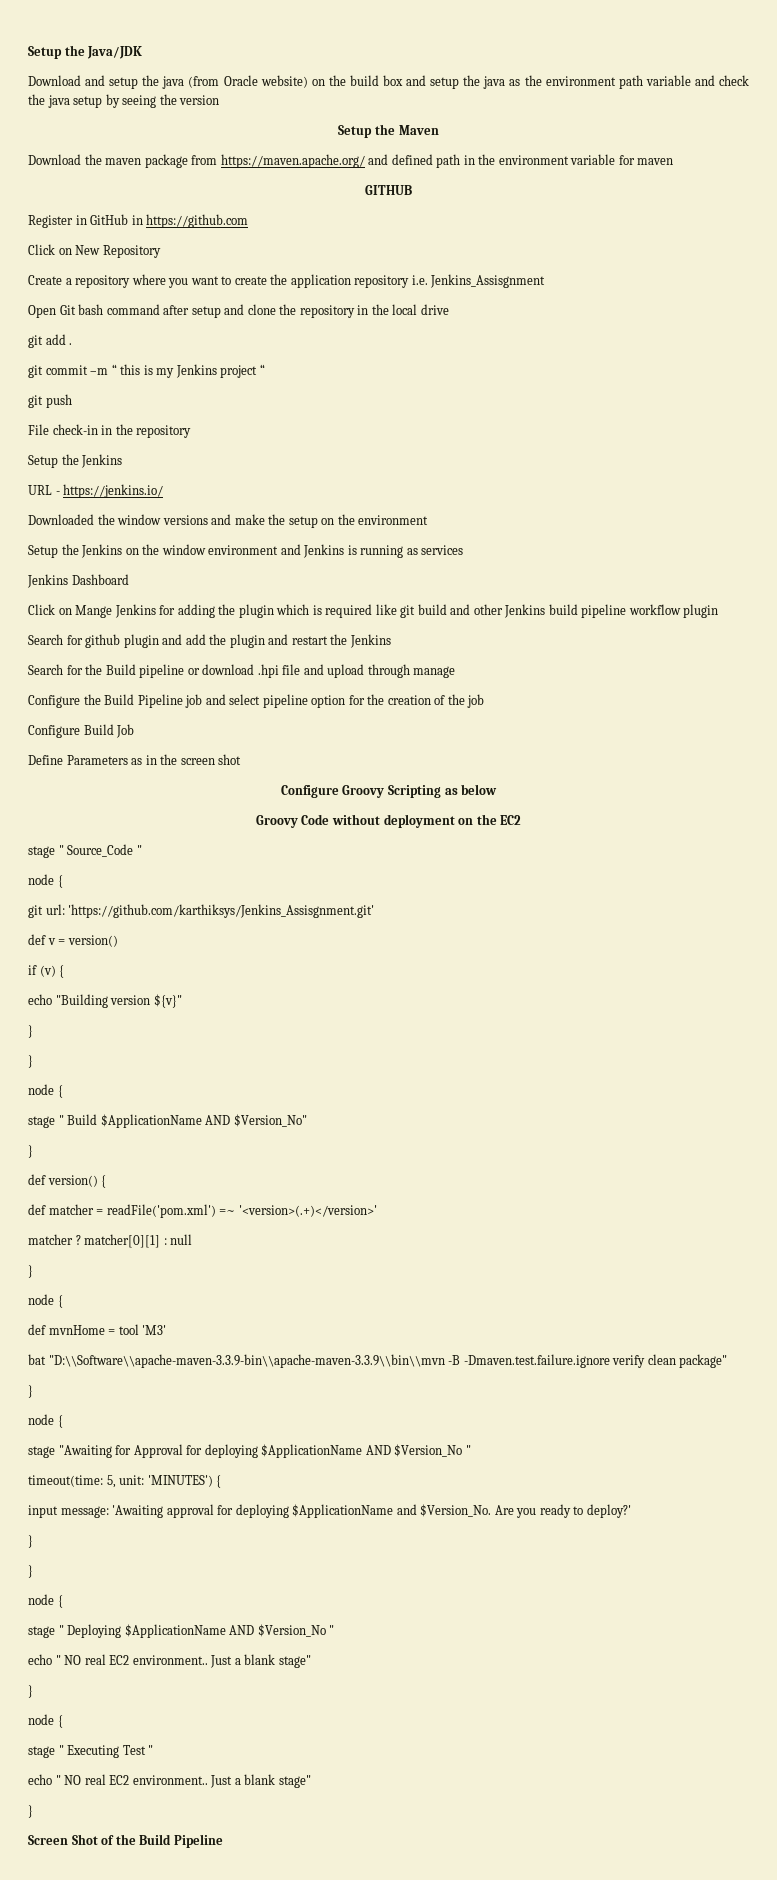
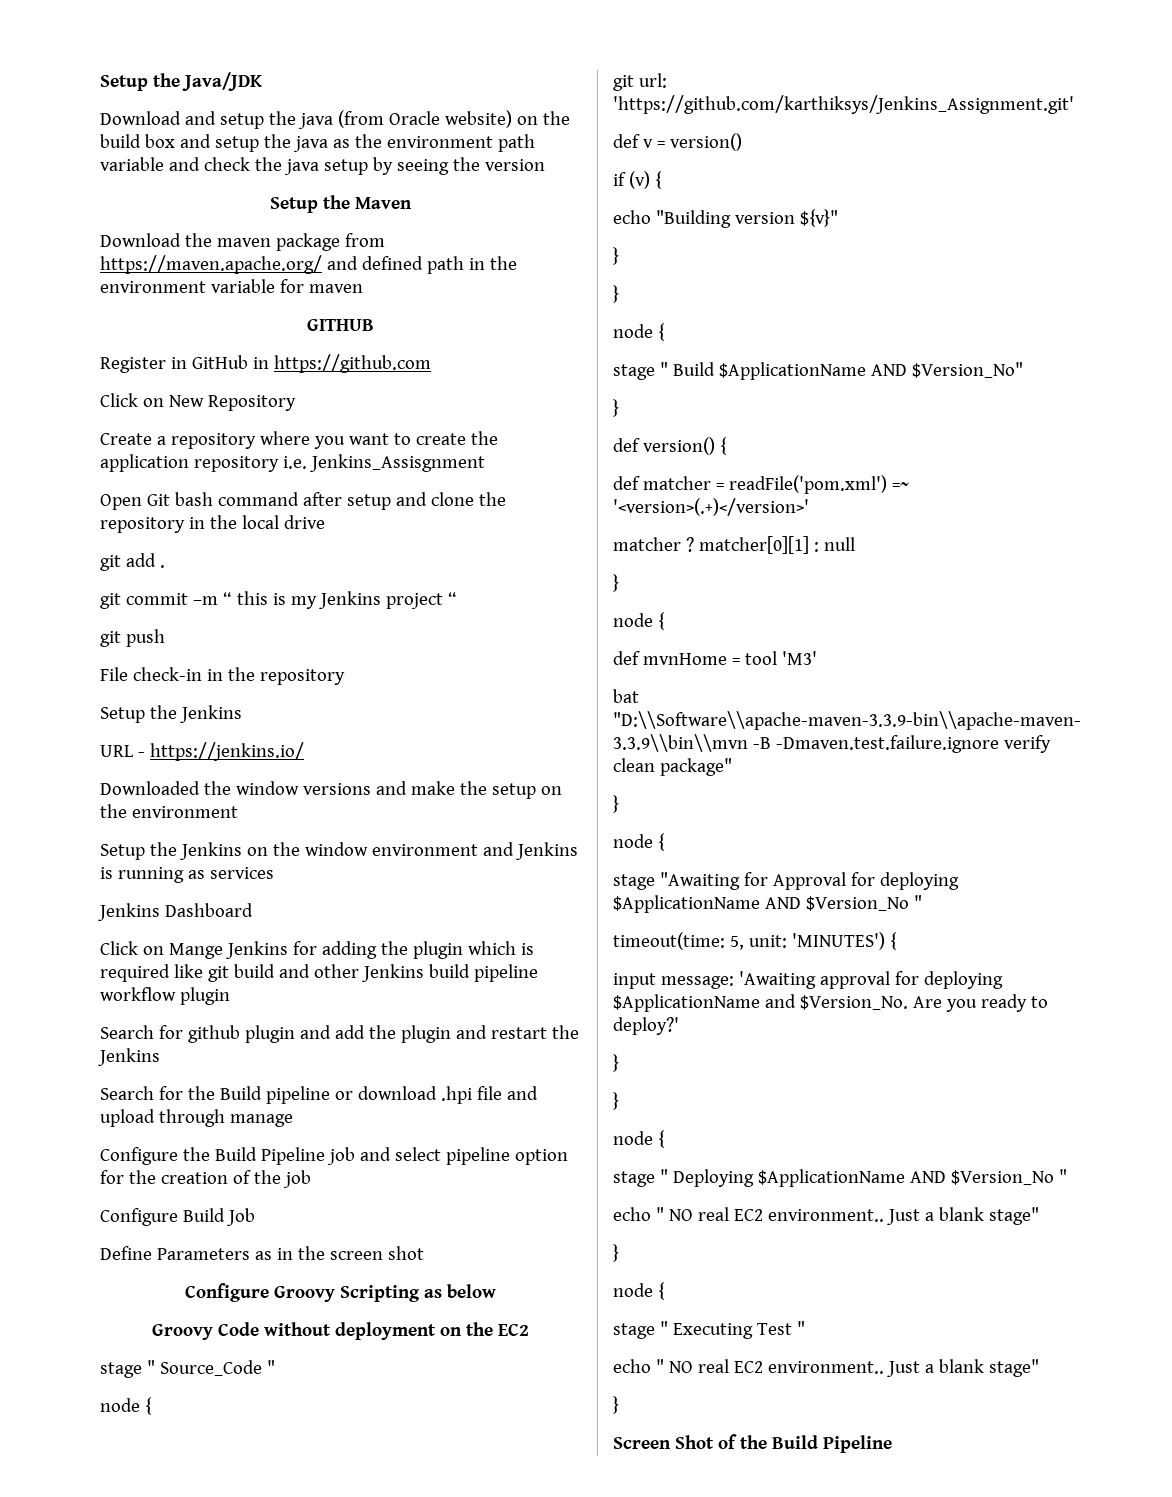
- git url: 'https://github.com/karthiksys/Jenkins_Assisgnment.git'
+ git url: 'https://github.com/karthiksys/Jenkins_Assignment.git'

